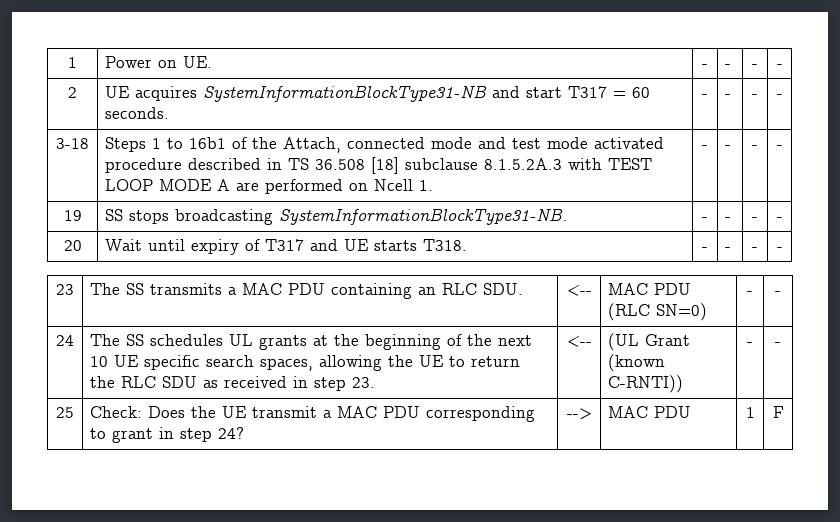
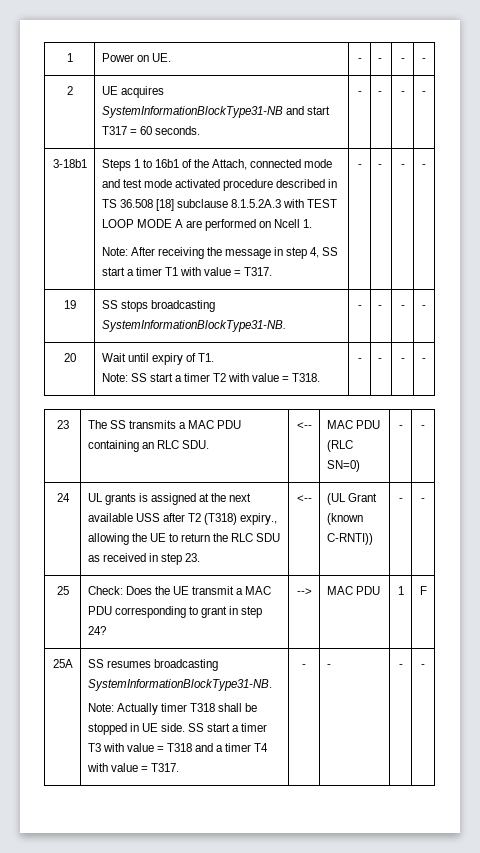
- 3-18
+ 3-18b1
+ Note: After receiving the message in step 4, SS start a timer T1 with value = T317.
- 20 | Wait until expiry of T317 and UE starts T318. | - | - | - | -
+ 20 | Wait until expiry of T1.
+ Note: SS start a timer T2 with value = T318. | - | - | - | -
- 24 | The SS schedules UL grants at the beginning of the next 10 UE specific search spaces, allowing the UE to return the RLC SDU as received in step 23. | <-- | (UL Grant (known C-RNTI)) | - | -
+ 24 | UL grants is assigned at the next available USS after T2 (T318) expiry., allowing the UE to return the RLC SDU as received in step 23. | <-- | (UL Grant (known C-RNTI)) | - | -
+ 25A | SS resumes broadcasting SystemInformationBlockType31-NB.
+ Note: Actually timer T318 shall be stopped in UE side. SS start a timer T3 with value = T318 and a timer T4 with value = T317. | - | - | - | -

